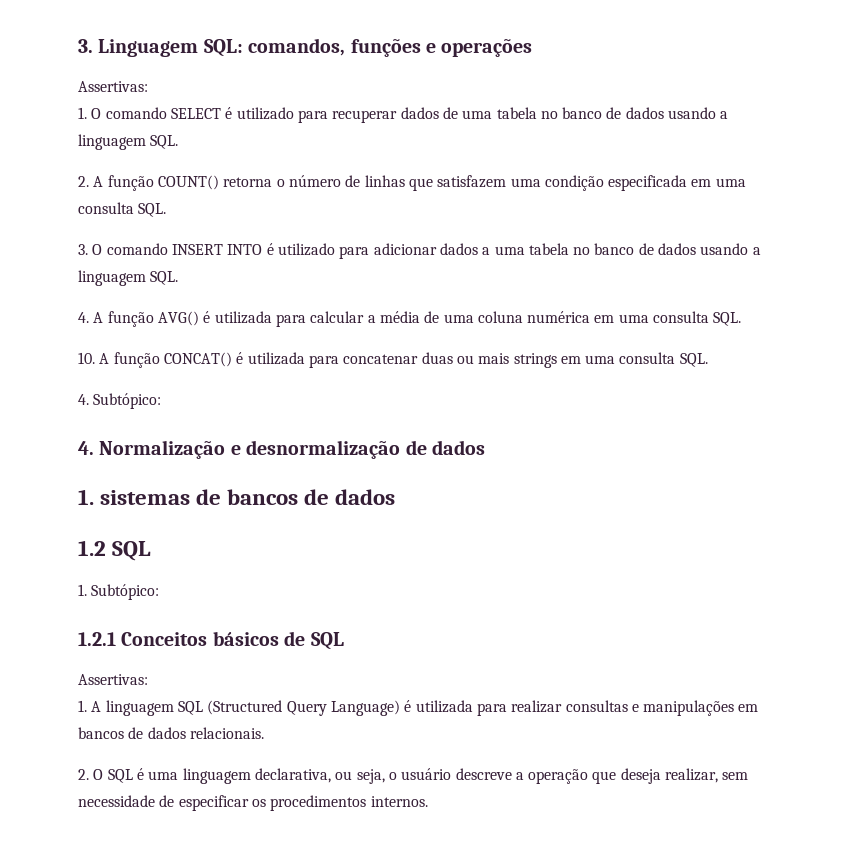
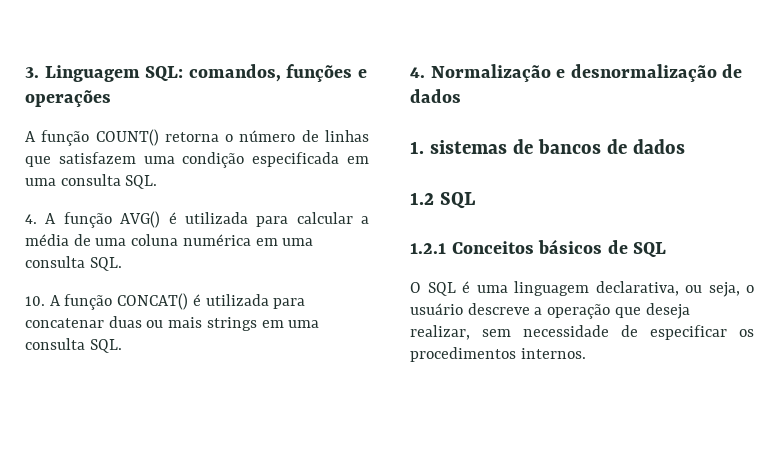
  3. Linguagem SQL: comandos, funções e operações
- Assertivas:
- 1. O comando SELECT é utilizado para recuperar dados de uma tabela no banco de dados usando a linguagem SQL.
- 2. A função COUNT() retorna o número de linhas que satisfazem uma condição especificada em uma consulta SQL.
+ A função COUNT() retorna o número de linhas que satisfazem uma condição especificada em uma consulta SQL.
- 3. O comando INSERT INTO é utilizado para adicionar dados a uma tabela no banco de dados usando a linguagem SQL.
- 4. Subtópico:
- 1. Subtópico:
  1.2.1 Conceitos básicos de SQL
- Assertivas:
- 1. A linguagem SQL (Structured Query Language) é utilizada para realizar consultas e manipulações em bancos de dados relacionais.
- 2. O SQL é uma linguagem declarativa, ou seja, o usuário descreve a operação que deseja realizar, sem necessidade de especificar os procedimentos internos.
+ O SQL é uma linguagem declarativa, ou seja, o usuário descreve a operação que deseja realizar, sem necessidade de especificar os procedimentos internos.

